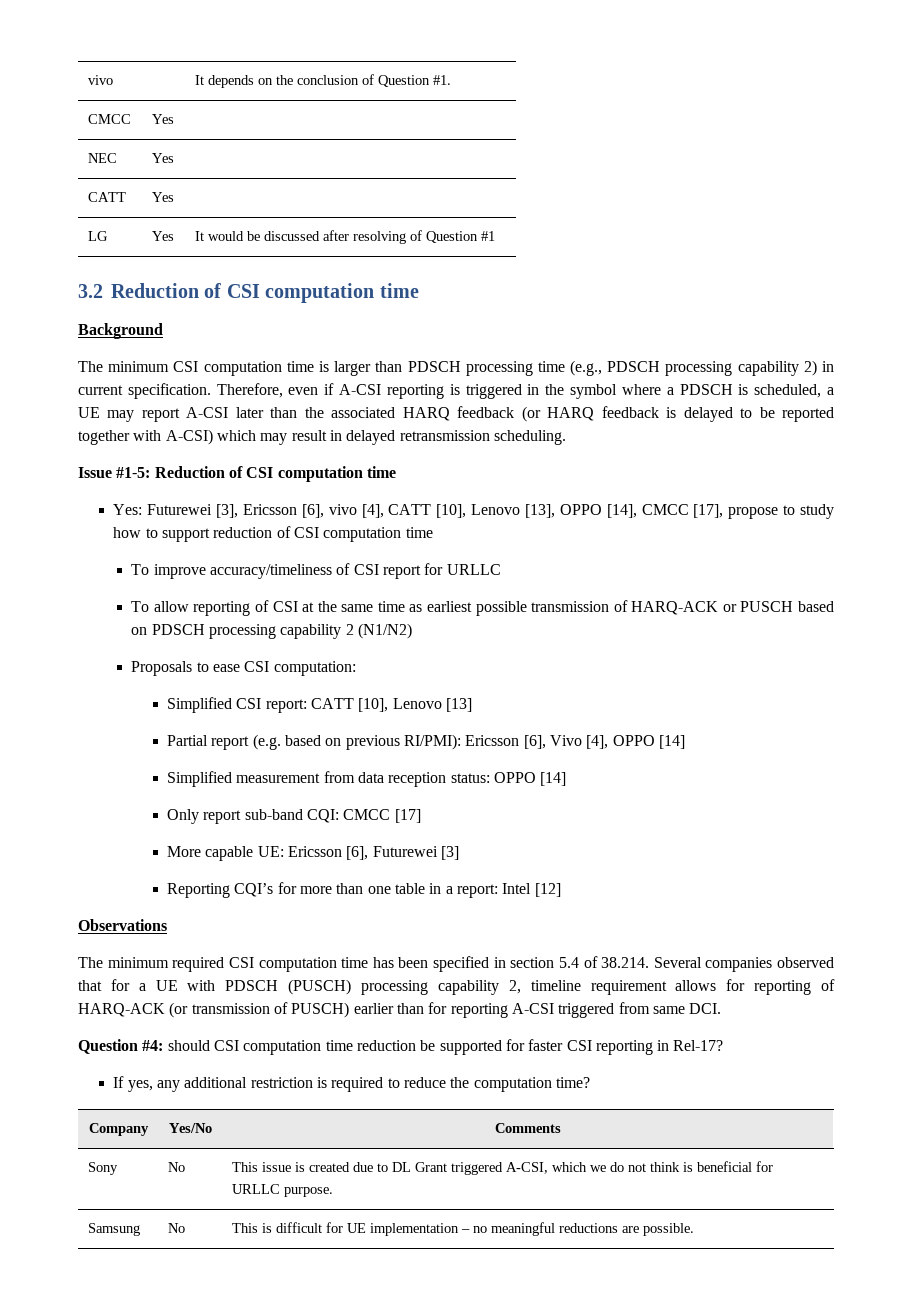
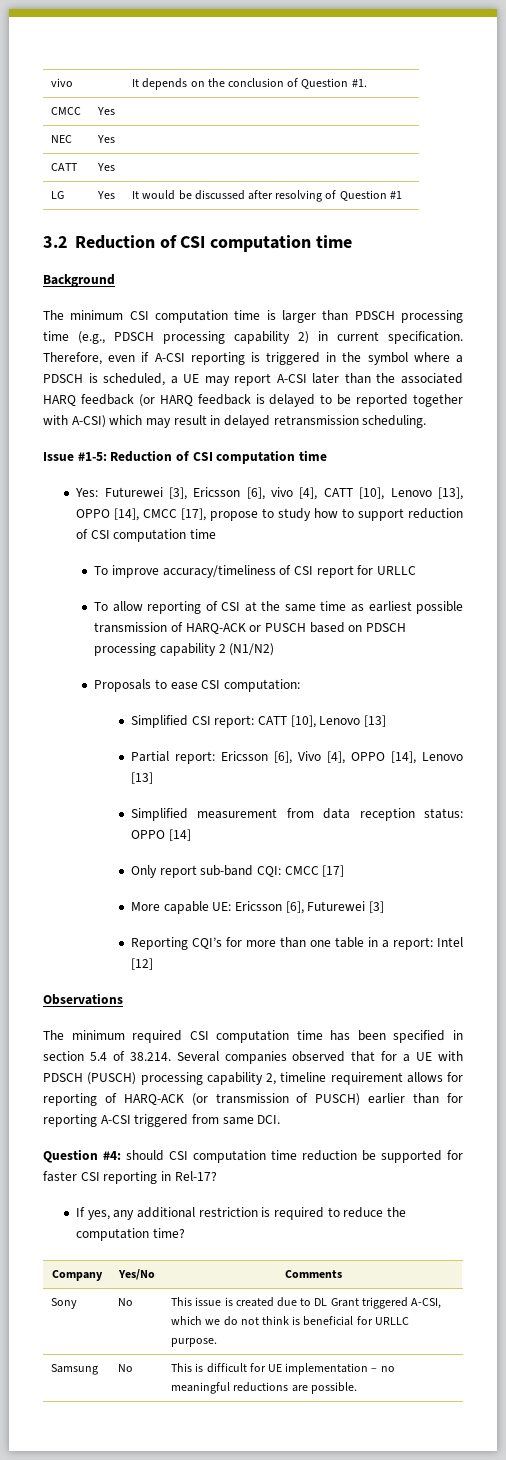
- Partial report (e.g. based on previous RI/PMI): Ericsson [6], Vivo [4], OPPO [14]
+ Partial report: Ericsson [6], Vivo [4], OPPO [14], Lenovo [13]

